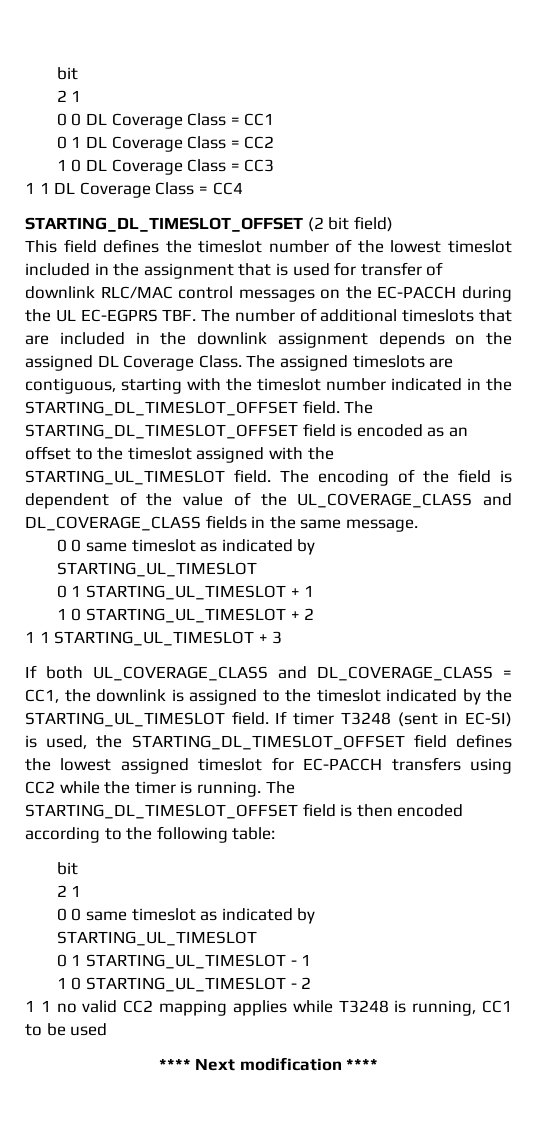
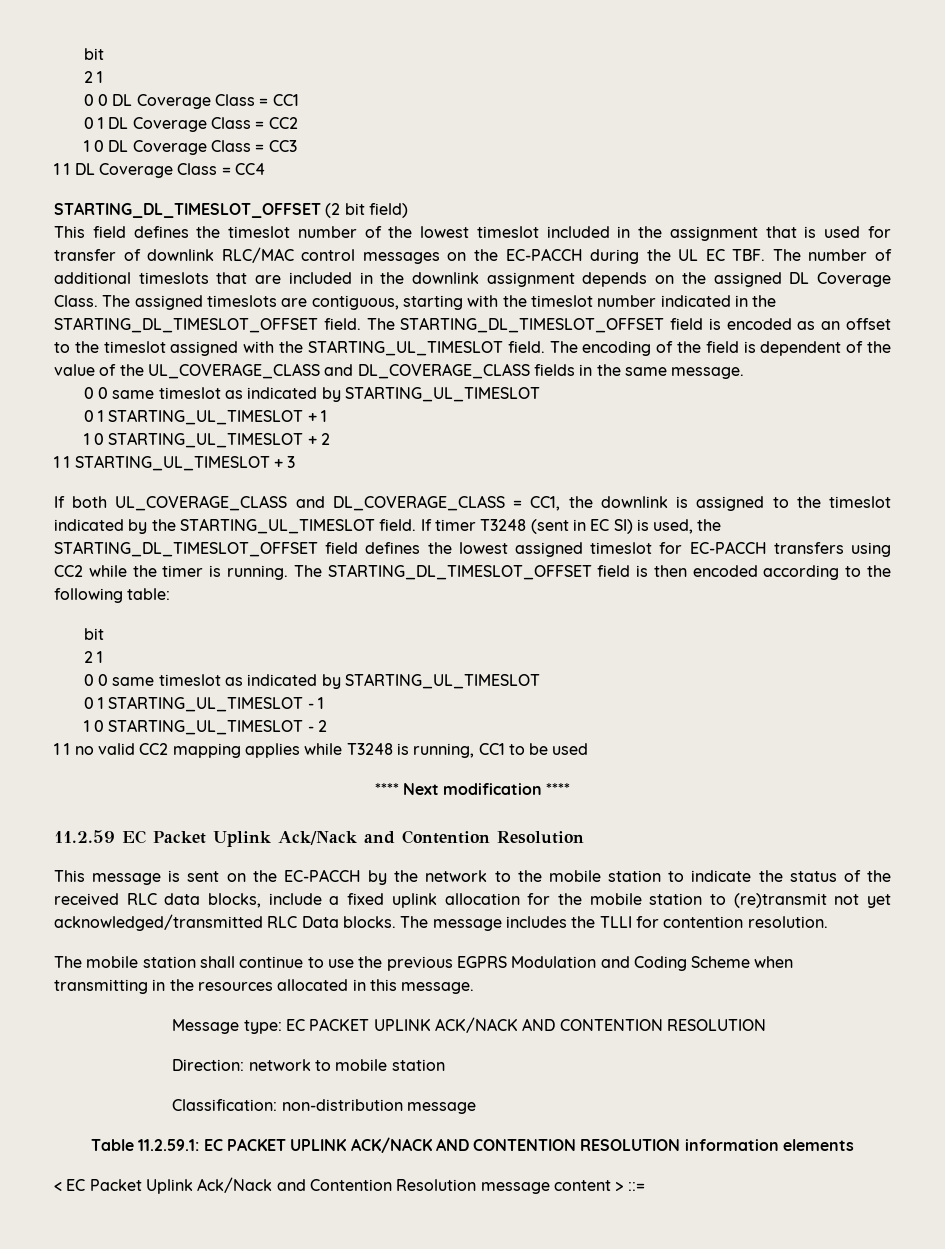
- This field defines the timeslot number of the lowest timeslot included in the assignment that is used for transfer of downlink RLC/MAC control messages on the EC-PACCH during the UL EC-EGPRS TBF. The number of additional timeslots that are included in the downlink assignment depends on the assigned DL Coverage Class.
+ This field defines the timeslot number of the lowest timeslot included in the assignment that is used for transfer of downlink RLC/MAC control messages on the EC-PACCH during the UL EC TBF. The number of additional timeslots that are included in the downlink assignment depends on the assigned DL Coverage Class.
- If timer T3248 (sent in EC-SI) is used, the STARTING_DL_TIMESLOT_OFFSET field defines the lowest assigned timeslot for EC-PACCH transfers using CC2 while the timer is running.
+ If timer T3248 (sent in EC SI) is used, the STARTING_DL_TIMESLOT_OFFSET field defines the lowest assigned timeslot for EC-PACCH transfers using CC2 while the timer is running.
+ 11.2.59 EC Packet Uplink Ack/Nack and Contention Resolution
+ This message is sent on the EC-PACCH by the network to the mobile station to indicate the status of the received RLC data blocks, include a fixed uplink allocation for the mobile station to (re)transmit not yet acknowledged/transmitted RLC Data blocks. The message includes the TLLI for contention resolution.
+ The mobile station shall continue to use the previous EGPRS Modulation and Coding Scheme when transmitting in the resources allocated in this message.
+ Message type: EC PACKET UPLINK ACK/NACK AND CONTENTION RESOLUTION
+ Direction: network to mobile station
+ Classification: non-distribution message
+ Table 11.2.59.1: EC PACKET UPLINK ACK/NACK AND CONTENTION RESOLUTION information elements
+ < EC Packet Uplink Ack/Nack and Contention Resolution message content > ::=

